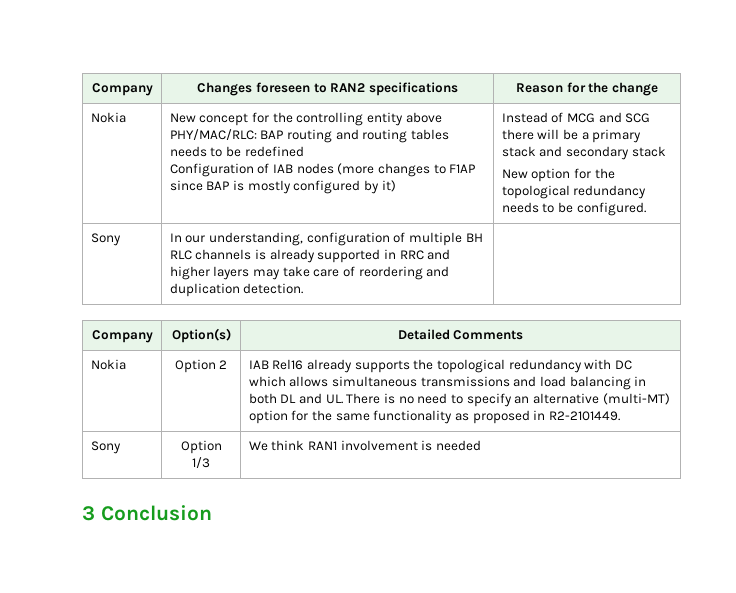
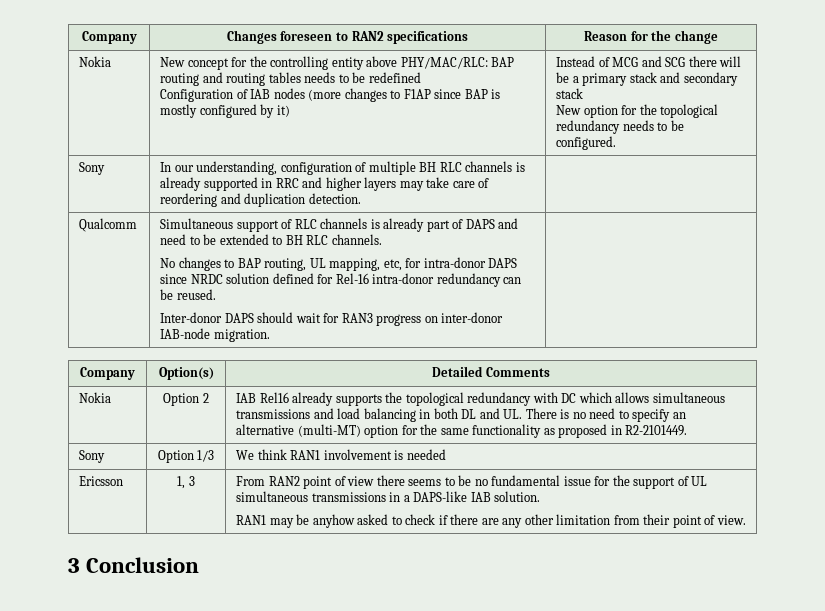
+ Qualcomm | Simultaneous support of RLC channels is already part of DAPS and need to be extended to BH RLC channels.
+ No changes to BAP routing, UL mapping, etc, for intra-donor DAPS since NRDC solution defined for Rel-16 intra-donor redundancy can be reused.
+ Inter-donor DAPS should wait for RAN3 progress on inter-donor IAB-node migration.
+ Ericsson | 1, 3 | From RAN2 point of view there seems to be no fundamental issue for the support of UL simultaneous transmissions in a DAPS-like IAB solution.
+ RAN1 may be anyhow asked to check if there are any other limitation from their point of view.

